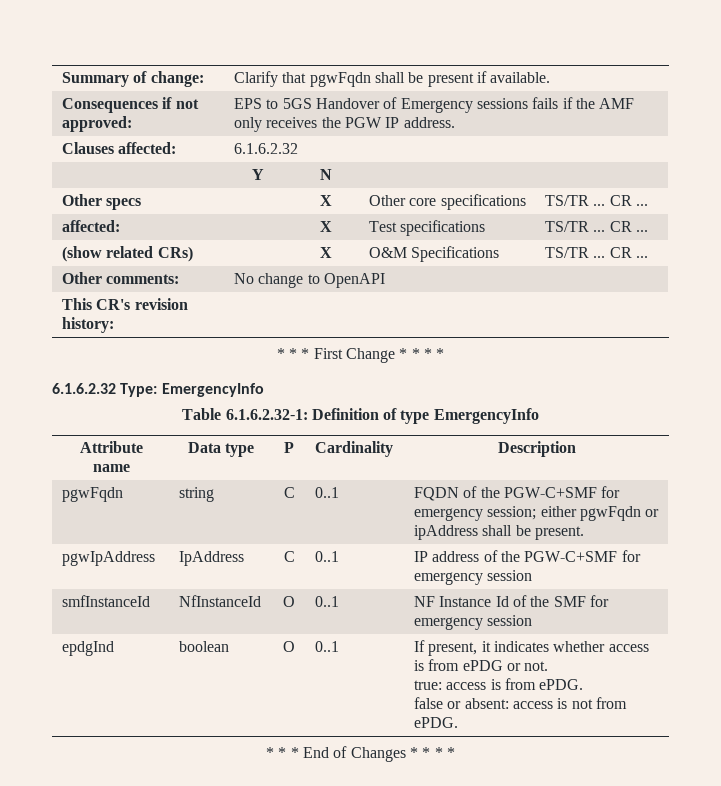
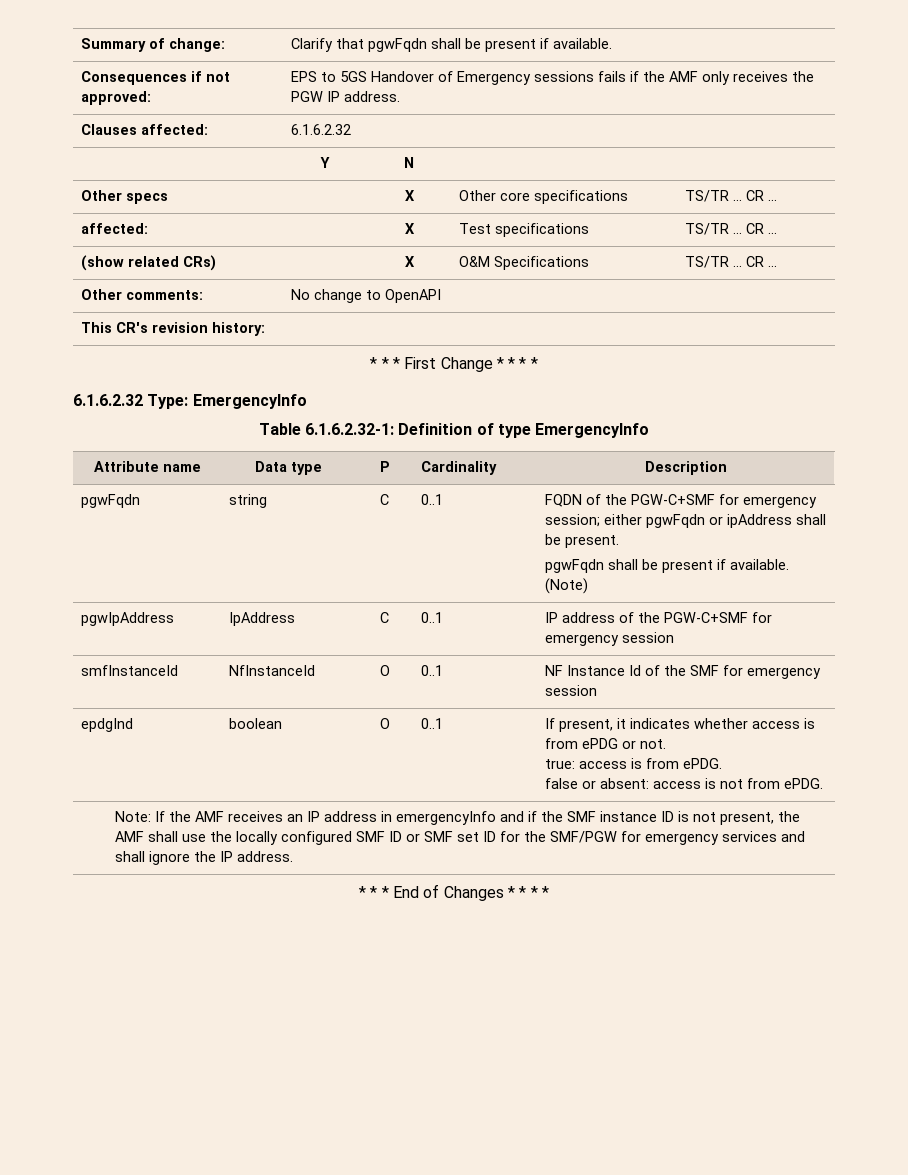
  pgwFqdn | string | C | 0..1 | FQDN of the PGW-C+SMF for emergency session; either pgwFqdn or ipAddress shall be present.
+ pgwFqdn shall be present if available. (Note)
+ Note: If the AMF receives an IP address in emergencyInfo and if the SMF instance ID is not present, the AMF shall use the locally configured SMF ID or SMF set ID for the SMF/PGW for emergency services and shall ignore the IP address.

